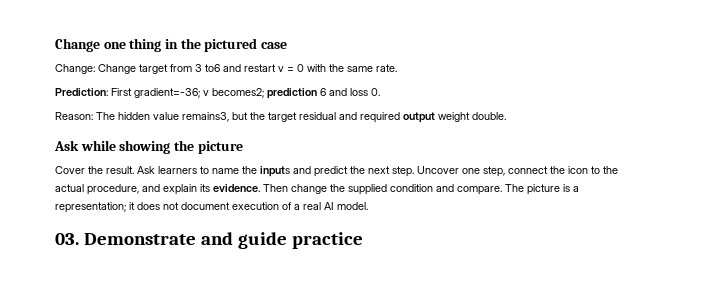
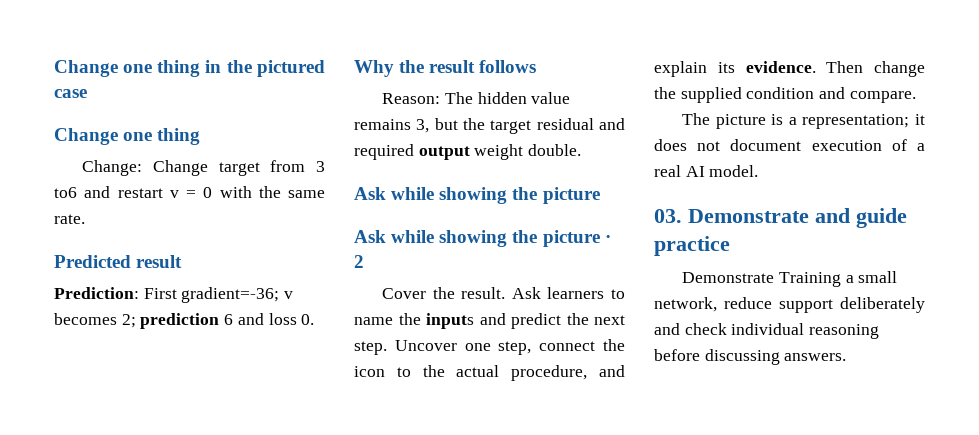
  Change one thing in the pictured case
+ Change one thing
+ Predicted result
- Prediction: First gradient=-36; v becomes2; prediction 6 and loss 0.
+ Prediction: First gradient=-36; v becomes 2; prediction 6 and loss 0.
+ Why the result follows
- Reason: The hidden value remains3, but the target residual and required output weight double.
+ Reason: The hidden value remains 3, but the target residual and required output weight double.
+ Ask while showing the picture · 2
- Then change the supplied condition and compare. The picture is a representation; it does not document execution of a real AI model.
+ Then change the supplied condition and compare.
+ The picture is a representation; it does not document execution of a real AI model.
+ Demonstrate Training a small network, reduce support deliberately and check individual reasoning before discussing answers.

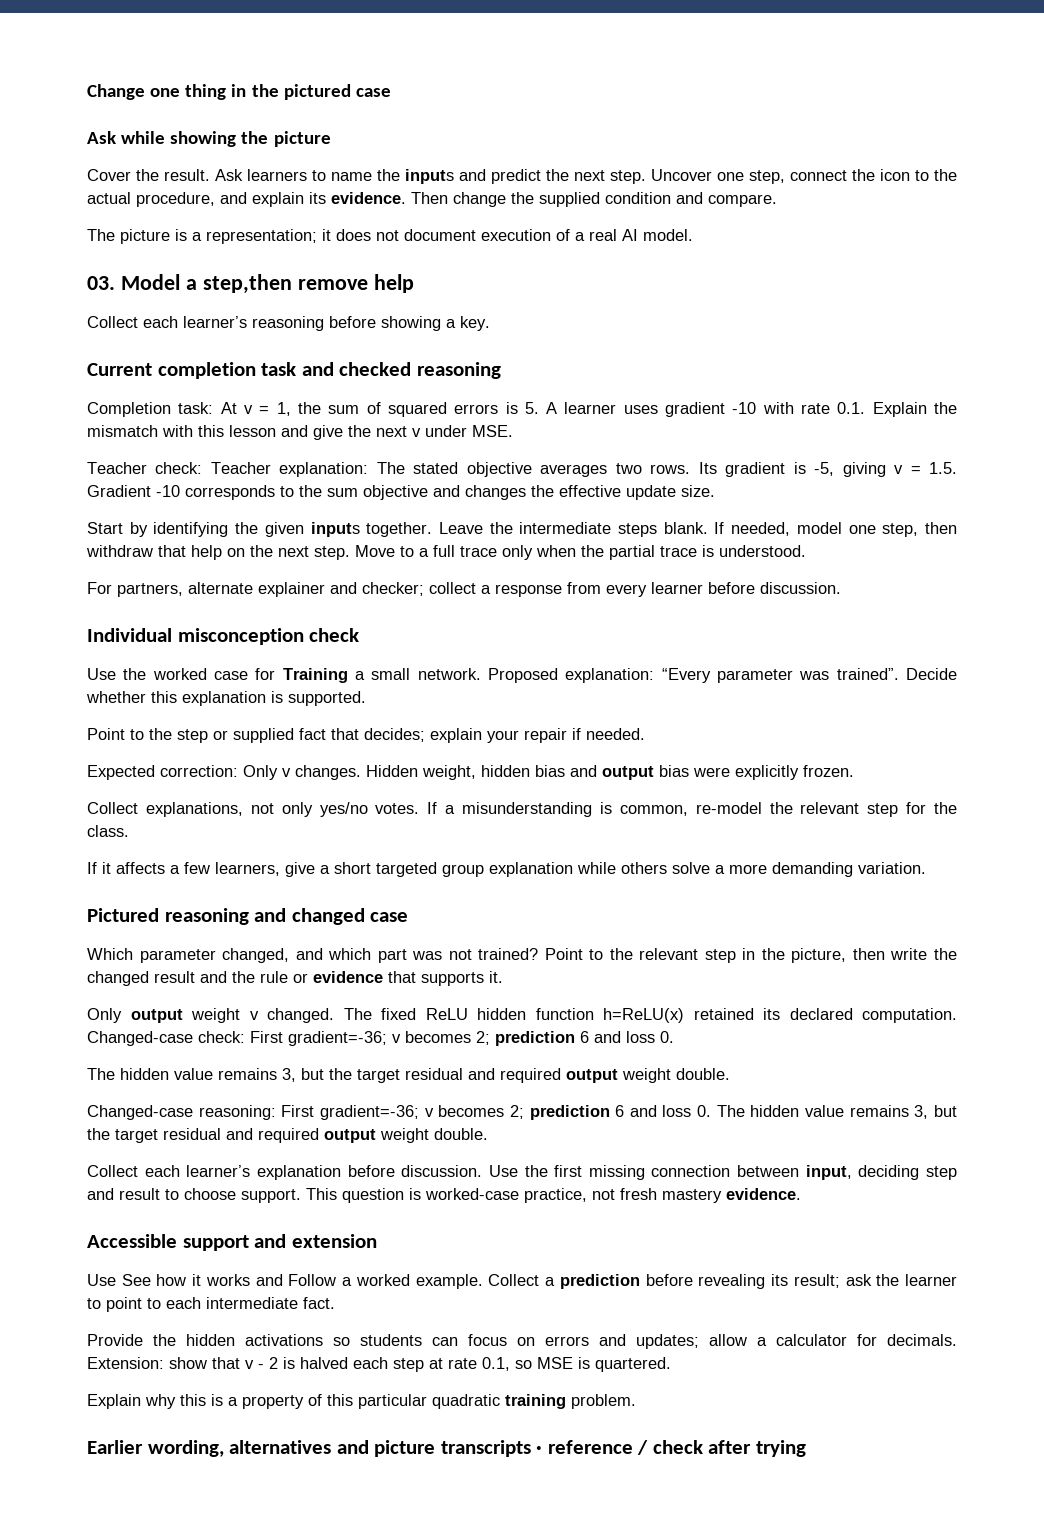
  Change one thing in the pictured case
- Change one thing
- Change: Change target from 3 to6 and restart v = 0 with the same rate.
- Predicted result
- Prediction: First gradient=-36; v becomes 2; prediction 6 and loss 0.
- Why the result follows
- Reason: The hidden value remains 3, but the target residual and required output weight double.
  Ask while showing the picture
- Ask while showing the picture · 2
- 03. Demonstrate and guide practice
- Demonstrate Training a small network, reduce support deliberately and check individual reasoning before discussing answers.
+ 03. Model a step,then remove help
+ Collect each learner’s reasoning before showing a key.
+ Current completion task and checked reasoning
+ Completion task: At v = 1, the sum of squared errors is 5. A learner uses gradient -10 with rate 0.1. Explain the mismatch with this lesson and give the next v under MSE.
+ Teacher check: Teacher explanation: The stated objective averages two rows. Its gradient is -5, giving v = 1.5. Gradient -10 corresponds to the sum objective and changes the effective update size.
+ Start by identifying the given inputs together. Leave the intermediate steps blank. If needed, model one step, then withdraw that help on the next step. Move to a full trace only when the partial trace is understood.
+ For partners, alternate explainer and checker; collect a response from every learner before discussion.
+ Individual misconception check
+ Use the worked case for Training a small network. Proposed explanation: “Every parameter was trained”. Decide whether this explanation is supported.
+ Point to the step or supplied fact that decides; explain your repair if needed.
+ Expected correction: Only v changes. Hidden weight, hidden bias and output bias were explicitly frozen.
+ Collect explanations, not only yes/no votes. If a misunderstanding is common, re-model the relevant step for the class.
+ If it affects a few learners, give a short targeted group explanation while others solve a more demanding variation.
+ Pictured reasoning and changed case
+ Which parameter changed, and which part was not trained? Point to the relevant step in the picture, then write the changed result and the rule or evidence that supports it.
+ Only output weight v changed. The fixed ReLU hidden function h=ReLU(x) retained its declared computation. Changed-case check: First gradient=-36; v becomes 2; prediction 6 and loss 0.
+ The hidden value remains 3, but the target residual and required output weight double.
+ Changed-case reasoning: First gradient=-36; v becomes 2; prediction 6 and loss 0. The hidden value remains 3, but the target residual and required output weight double.
+ Collect each learner’s explanation before discussion. Use the first missing connection between input, deciding step and result to choose support. This question is worked-case practice, not fresh mastery evidence.
+ Accessible support and extension
+ Use See how it works and Follow a worked example. Collect a prediction before revealing its result; ask the learner to point to each intermediate fact.
+ Provide the hidden activations so students can focus on errors and updates; allow a calculator for decimals. Extension: show that v - 2 is halved each step at rate 0.1, so MSE is quartered.
+ Explain why this is a property of this particular quadratic training problem.
+ Earlier wording, alternatives and picture transcripts · reference / check after trying

